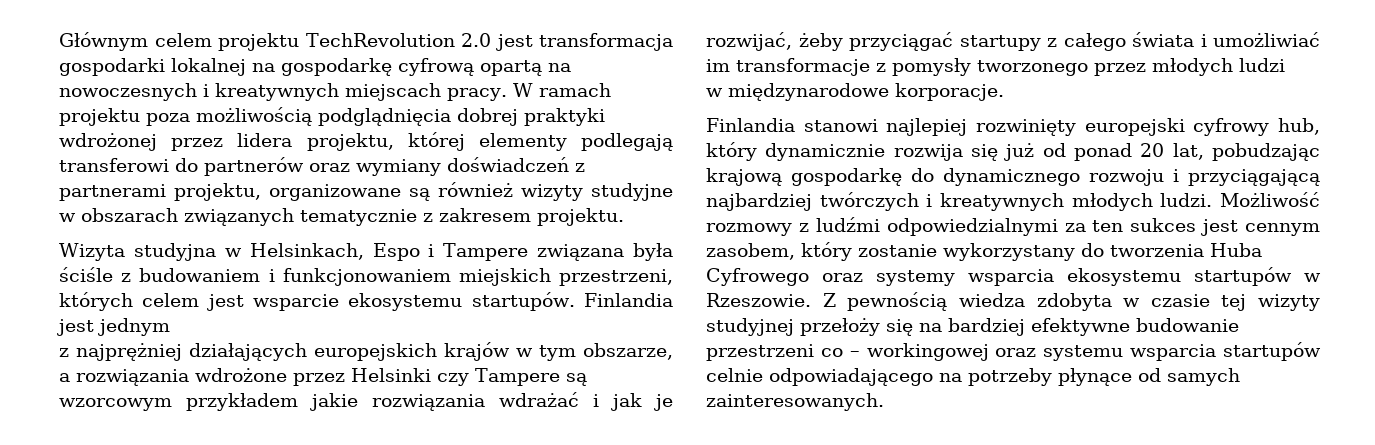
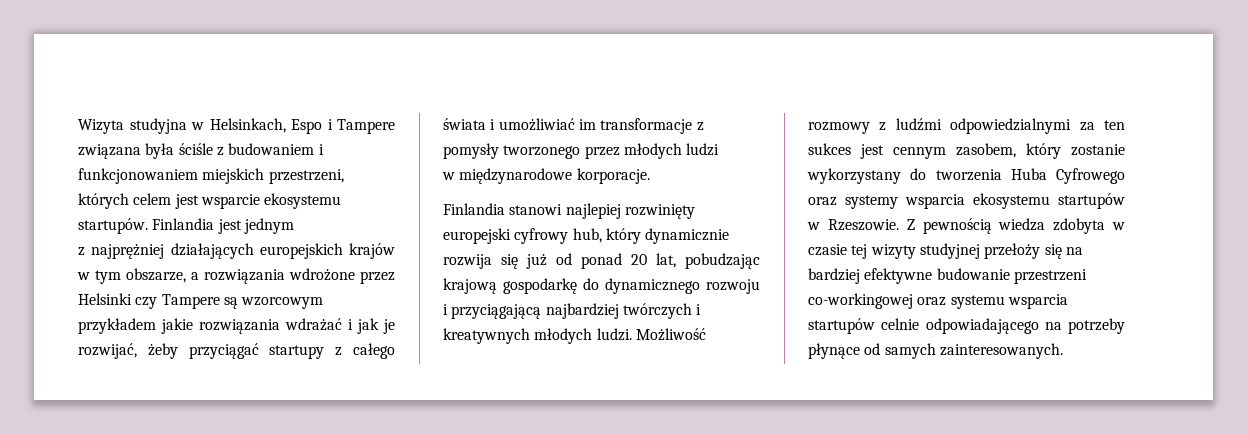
- Głównym celem projektu TechRevolution 2.0 jest transformacja gospodarki lokalnej na gospodarkę cyfrową opartą na nowoczesnych i kreatywnych miejscach pracy. W ramach projektu poza możliwością podglądnięcia dobrej praktyki wdrożonej przez lidera projektu, której elementy podlegają transferowi do partnerów oraz wymiany doświadczeń z partnerami projektu, organizowane są również wizyty studyjne w obszarach związanych tematycznie z zakresem projektu.
- Z pewnością wiedza zdobyta w czasie tej wizyty studyjnej przełoży się na bardziej efektywne budowanie przestrzeni co – workingowej oraz systemu wsparcia startupów celnie odpowiadającego na potrzeby płynące od samych zainteresowanych.
+ Z pewnością wiedza zdobyta w czasie tej wizyty studyjnej przełoży się na bardziej efektywne budowanie przestrzeni co-workingowej oraz systemu wsparcia startupów celnie odpowiadającego na potrzeby płynące od samych zainteresowanych.

